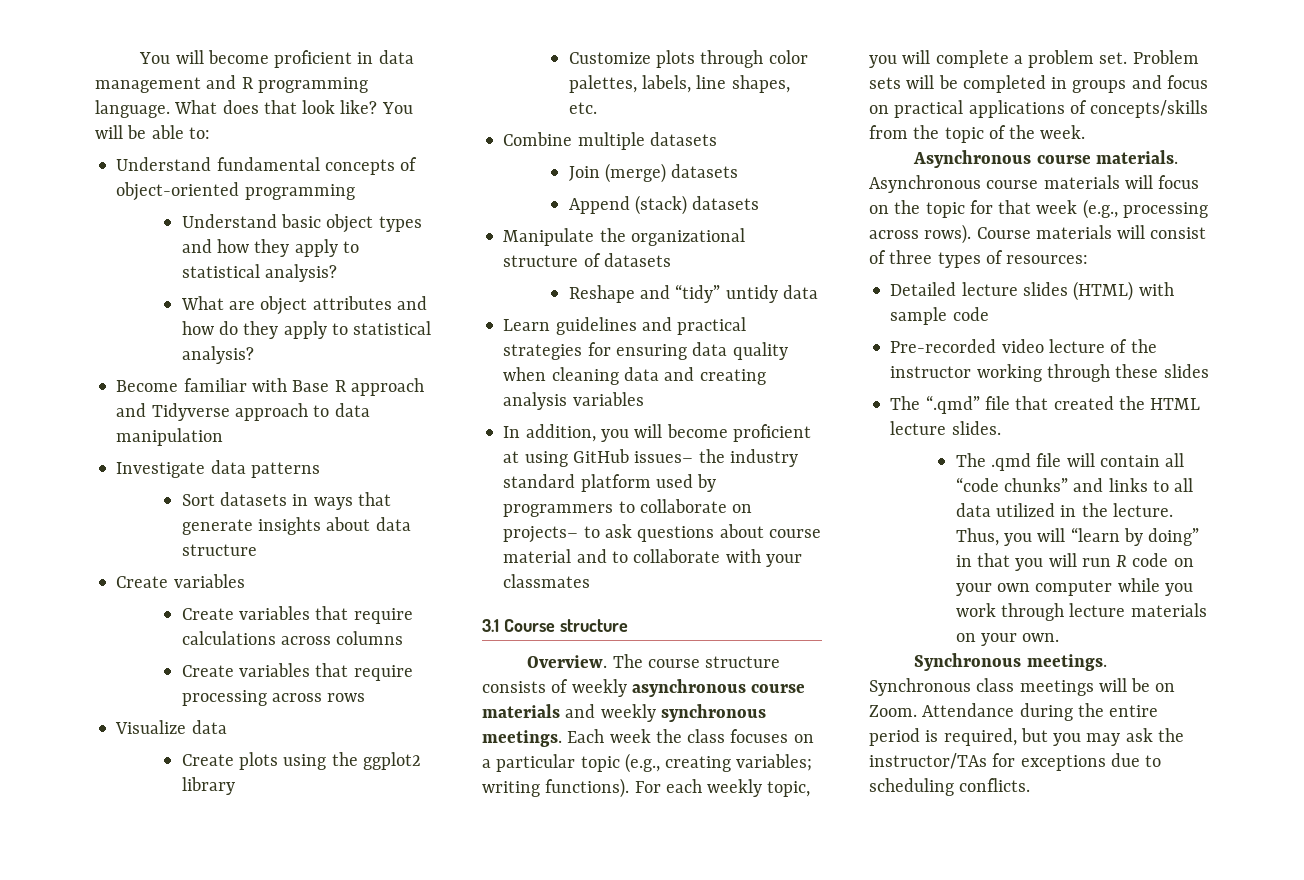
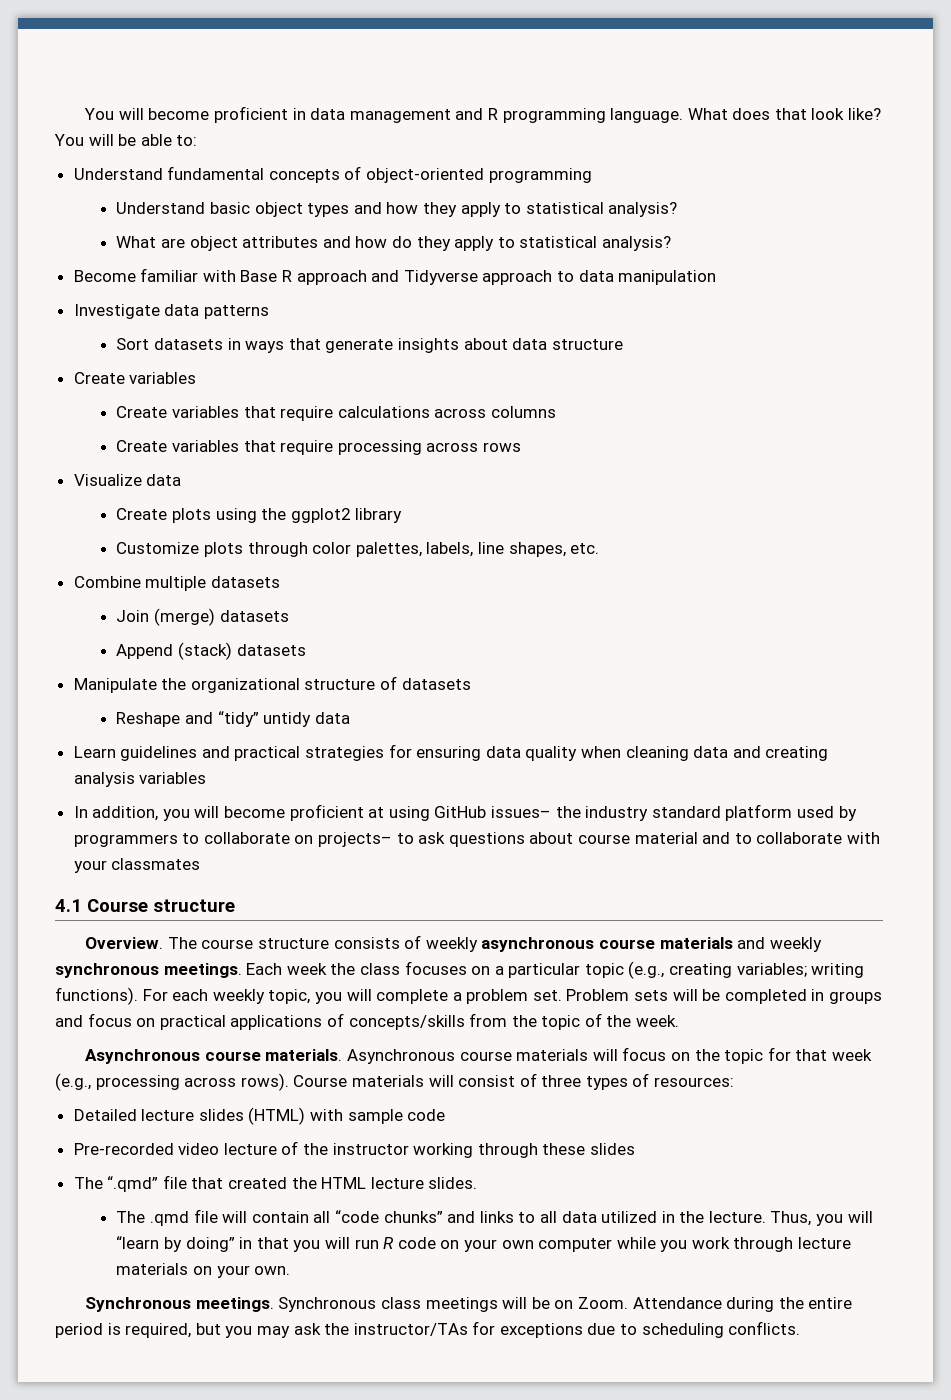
- 3.1 Course structure
+ 4.1 Course structure

